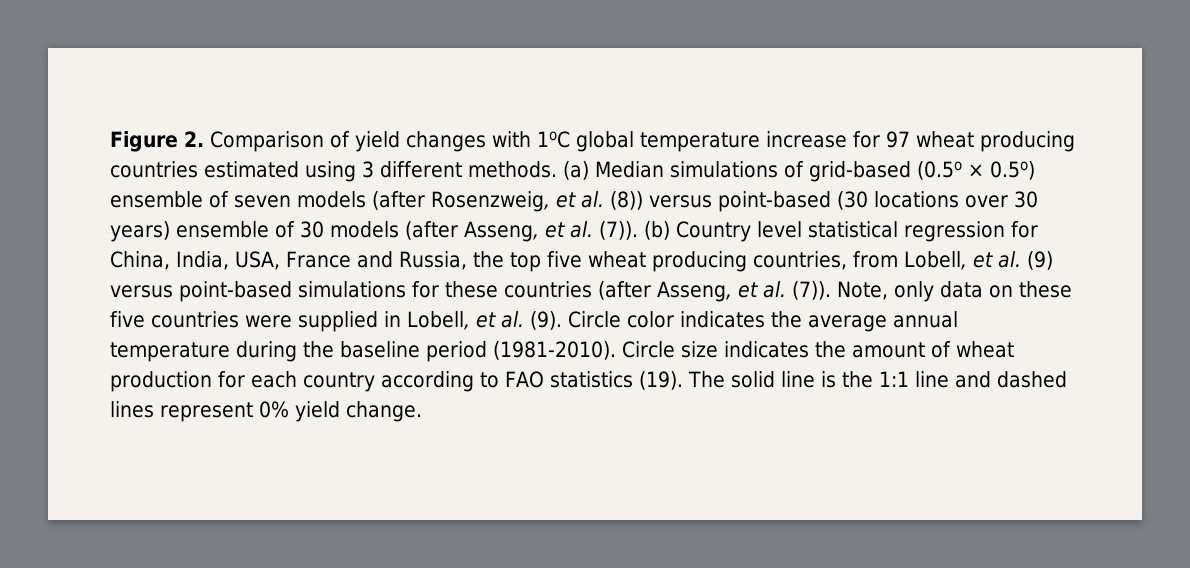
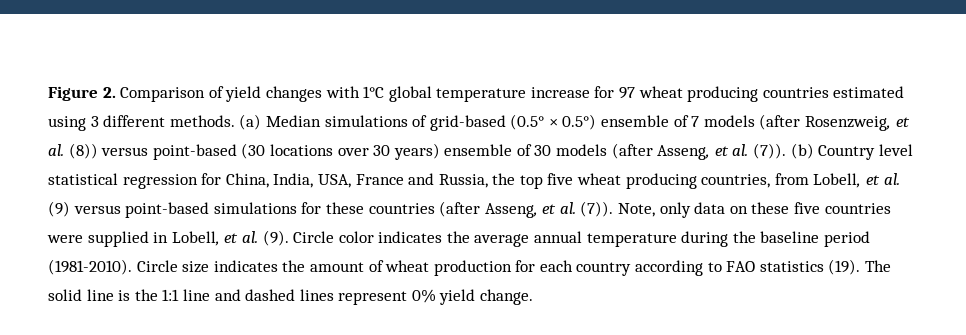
- Figure 2. Comparison of yield changes with 1oC global temperature increase for 97 wheat producing countries estimated using 3 different methods.
+ Figure 2. Comparison of yield changes with 1°C global temperature increase for 97 wheat producing countries estimated using 3 different methods.
- (a) Median simulations of grid-based (0.5o × 0.5o) ensemble of seven models (after Rosenzweig, et al. (8)) versus point-based (30 locations over 30 years) ensemble of 30 models (after Asseng, et al. (7)).
+ (a) Median simulations of grid-based (0.5° × 0.5°) ensemble of 7 models (after Rosenzweig, et al. (8)) versus point-based (30 locations over 30 years) ensemble of 30 models (after Asseng, et al. (7)).

